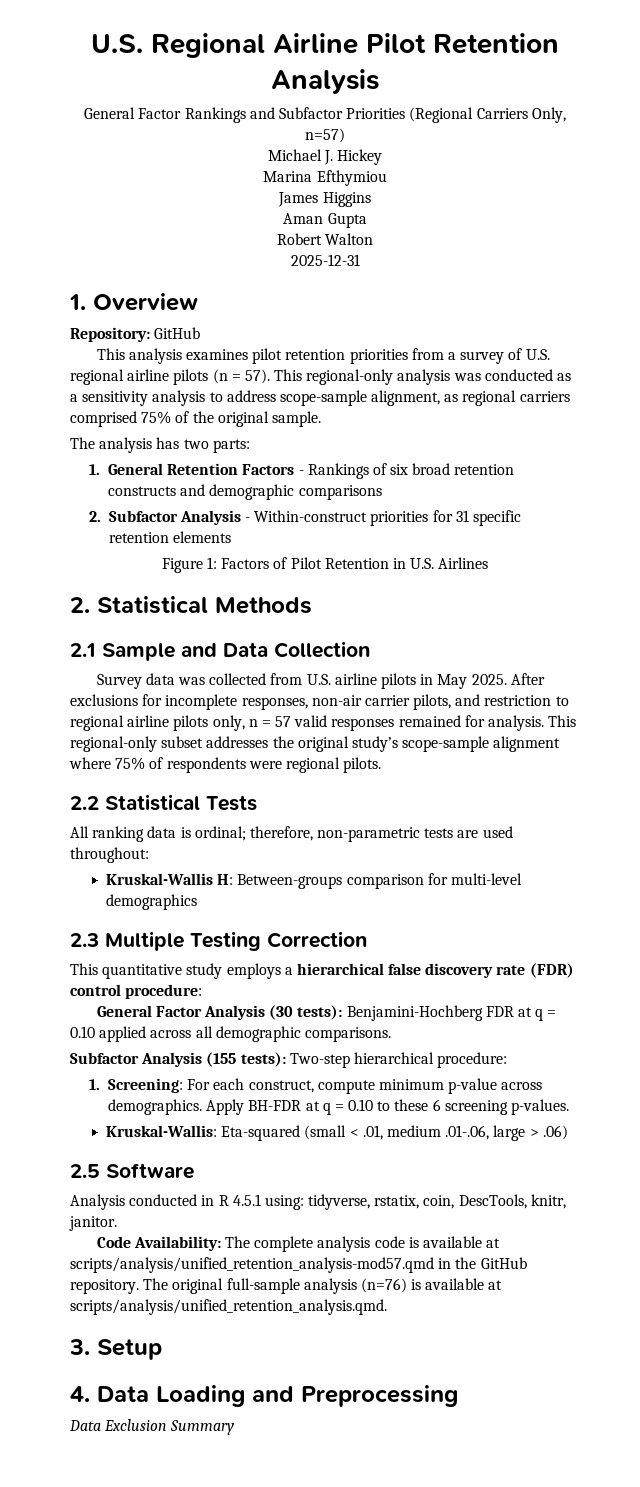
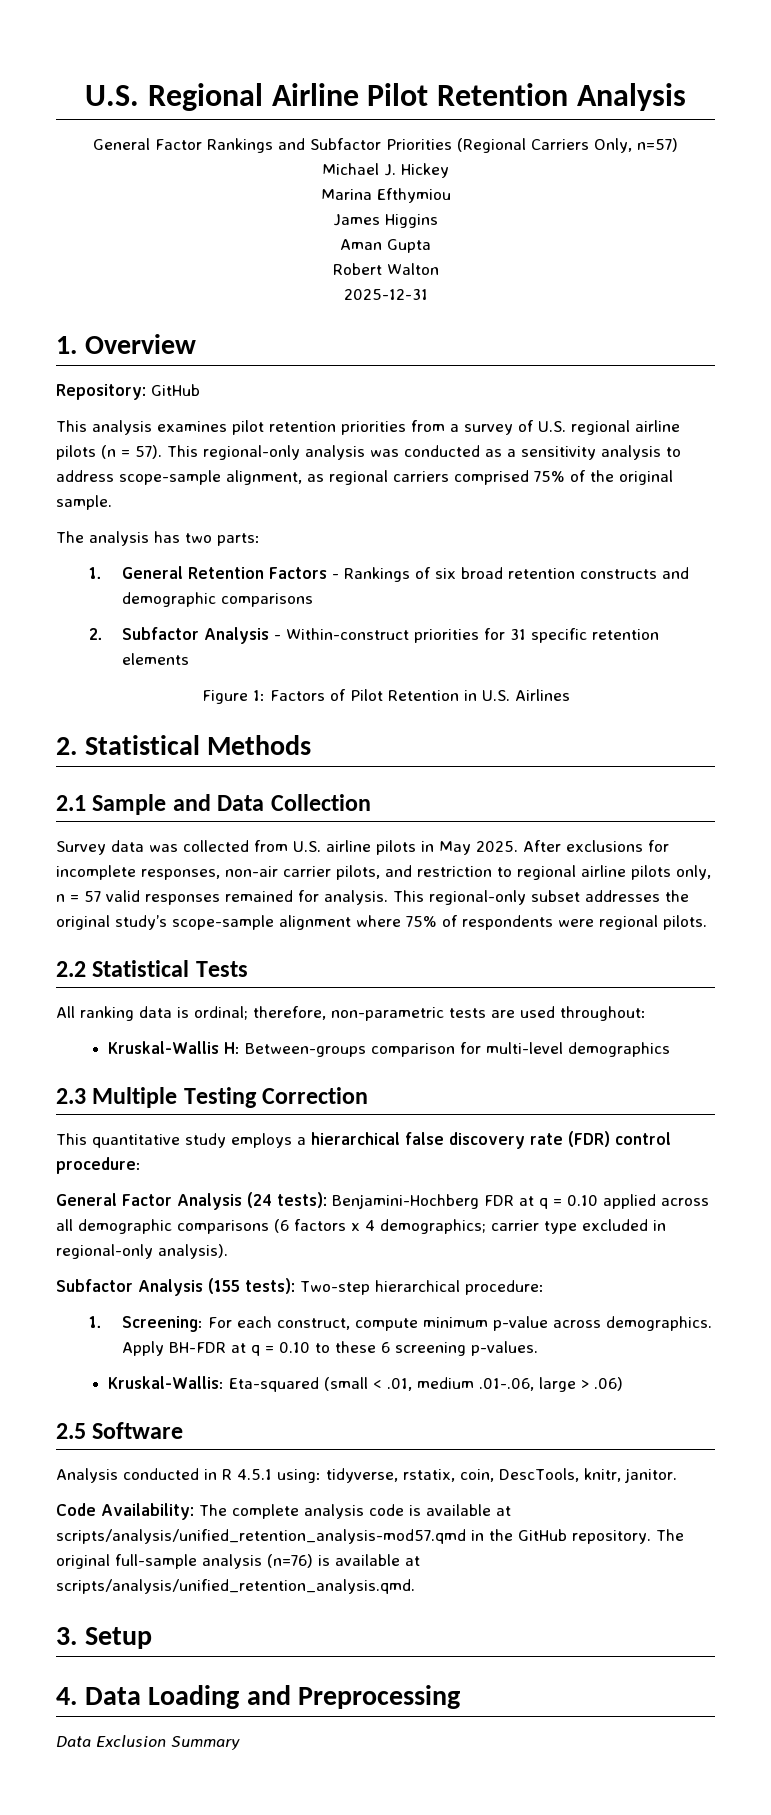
- General Factor Analysis (30 tests): Benjamini-Hochberg FDR at q = 0.10 applied across all demographic comparisons.
+ General Factor Analysis (24 tests): Benjamini-Hochberg FDR at q = 0.10 applied across all demographic comparisons (6 factors x 4 demographics; carrier type excluded in regional-only analysis).

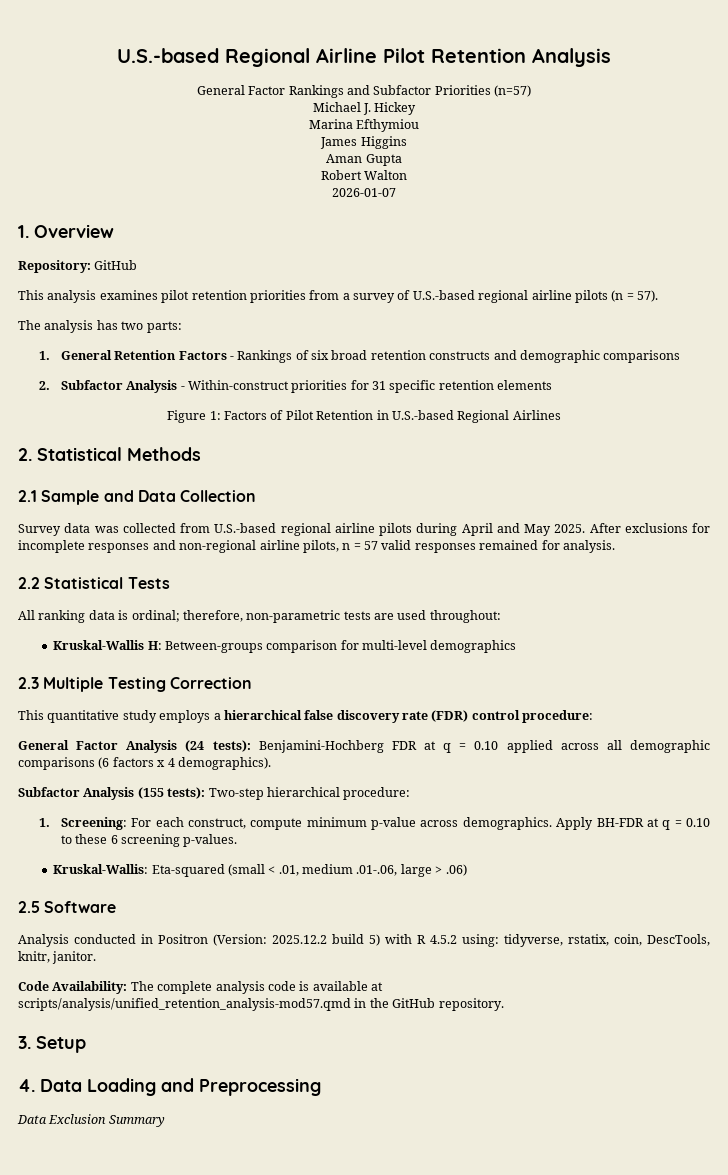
- U.S. Regional Airline Pilot Retention Analysis
+ U.S.-based Regional Airline Pilot Retention Analysis
- General Factor Rankings and Subfactor Priorities (Regional Carriers Only, n=57)
+ General Factor Rankings and Subfactor Priorities (n=57)
- 2025-12-31
+ 2026-01-07
- This analysis examines pilot retention priorities from a survey of U.S. regional airline pilots (n = 57). This regional-only analysis was conducted as a sensitivity analysis to address scope-sample alignment, as regional carriers comprised 75% of the original sample.
+ This analysis examines pilot retention priorities from a survey of U.S.-based regional airline pilots (n = 57).
- Figure 1: Factors of Pilot Retention in U.S. Airlines
+ Figure 1: Factors of Pilot Retention in U.S.-based Regional Airlines
- Survey data was collected from U.S. airline pilots in May 2025.
+ Survey data was collected from U.S.-based regional airline pilots during April and May 2025.
- After exclusions for incomplete responses, non-air carrier pilots, and restriction to regional airline pilots only, n = 57 valid responses remained for analysis. This regional-only subset addresses the original study’s scope-sample alignment where 75% of respondents were regional pilots.
+ After exclusions for incomplete responses and non-regional airline pilots, n = 57 valid responses remained for analysis.
- General Factor Analysis (24 tests): Benjamini-Hochberg FDR at q = 0.10 applied across all demographic comparisons (6 factors x 4 demographics; carrier type excluded in regional-only analysis).
+ General Factor Analysis (24 tests): Benjamini-Hochberg FDR at q = 0.10 applied across all demographic comparisons (6 factors x 4 demographics).
- Analysis conducted in R 4.5.1 using: tidyverse, rstatix, coin, DescTools, knitr, janitor.
+ Analysis conducted in Positron (Version: 2025.12.2 build 5) with R 4.5.2 using: tidyverse, rstatix, coin, DescTools, knitr, janitor.
- The original full-sample analysis (n=76) is available at scripts/analysis/unified_retention_analysis.qmd.

